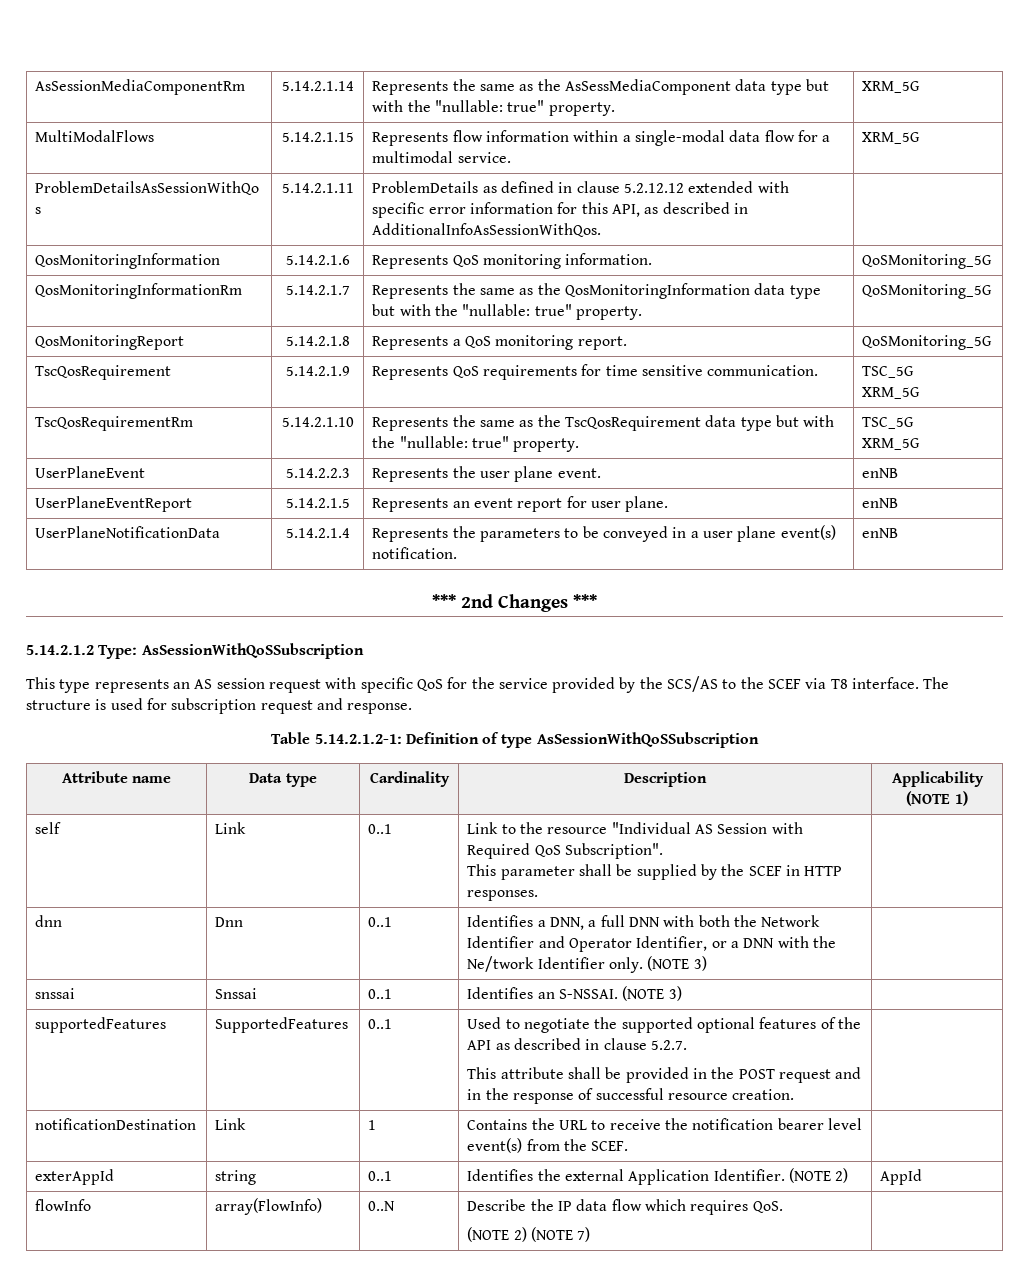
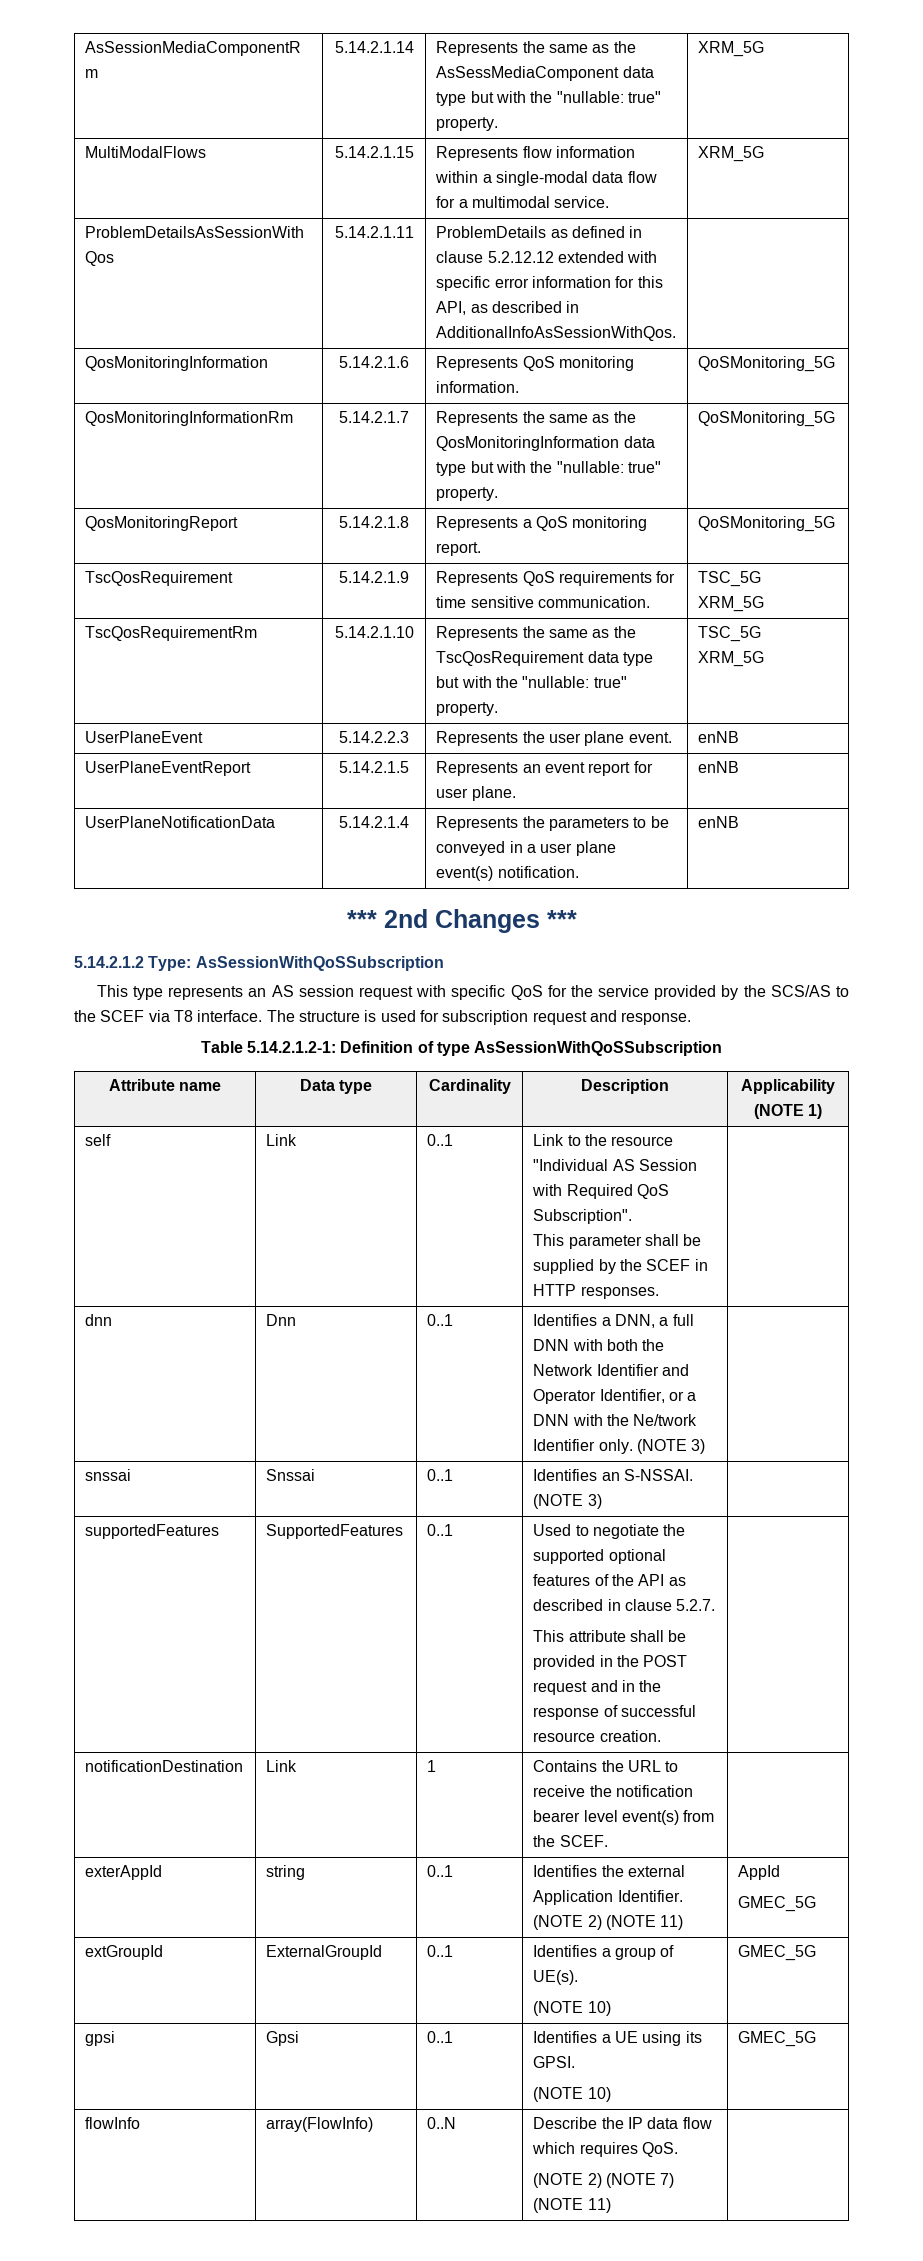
- exterAppId | string | 0..1 | Identifies the external Application Identifier. (NOTE 2) | AppId
+ exterAppId | string | 0..1 | Identifies the external Application Identifier. (NOTE 2) (NOTE 11) | AppId
+ GMEC_5G
+ extGroupId | ExternalGroupId | 0..1 | Identifies a group of UE(s).
+ (NOTE 10) | GMEC_5G
+ gpsi | Gpsi | 0..1 | Identifies a UE using its GPSI.
+ (NOTE 10) | GMEC_5G
  flowInfo | array(FlowInfo) | 0..N | Describe the IP data flow which requires QoS.
- (NOTE 2) (NOTE 7) |
+ (NOTE 2) (NOTE 7) (NOTE 11) |

